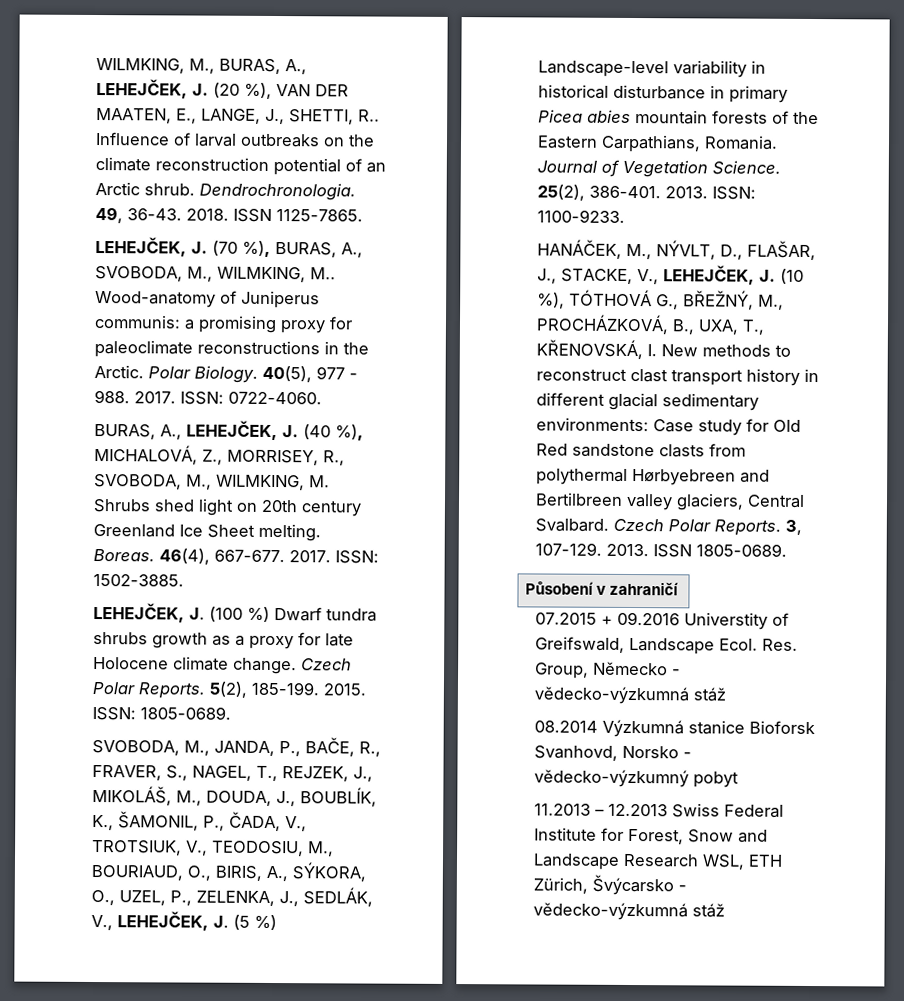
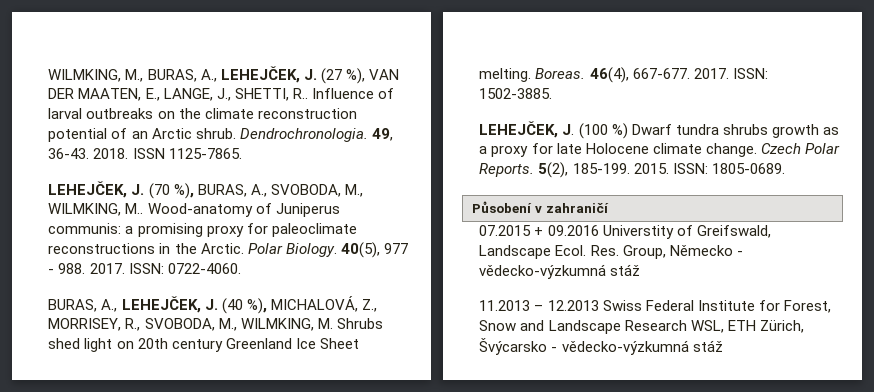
- WILMKING, M., BURAS, A., LEHEJČEK, J. (20 %), VAN DER MAATEN, E., LANGE, J., SHETTI, R..
+ WILMKING, M., BURAS, A., LEHEJČEK, J. (27 %), VAN DER MAATEN, E., LANGE, J., SHETTI, R..
- SVOBODA, M., JANDA, P., BAČE, R., FRAVER, S., NAGEL, T., REJZEK, J., MIKOLÁŠ, M., DOUDA, J., BOUBLÍK, K., ŠAMONIL, P., ČADA, V., TROTSIUK, V., TEODOSIU, M., BOURIAUD, O., BIRIS, A., SÝKORA, O., UZEL, P., ZELENKA, J., SEDLÁK, V., LEHEJČEK, J. (5 %) Landscape-level variability in historical disturbance in primary Picea abies mountain forests of the Eastern Carpathians, Romania. Journal of Vegetation Science. 25(2), 386-401. 2013. ISSN: 1100-9233.
- HANÁČEK, M., NÝVLT, D., FLAŠAR, J., STACKE, V., LEHEJČEK, J. (10 %), TÓTHOVÁ G., BŘEŽNÝ, M., PROCHÁZKOVÁ, B., UXA, T., KŘENOVSKÁ, I. New methods to reconstruct clast transport history in different glacial sedimentary environments: Case study for Old Red sandstone clasts from polythermal Hørbyebreen and Bertilbreen valley glaciers, Central Svalbard. Czech Polar Reports. 3, 107-129. 2013. ISSN 1805-0689.
- 08.2014 Výzkumná stanice Bioforsk Svanhovd, Norsko - vědecko-výzkumný pobyt

